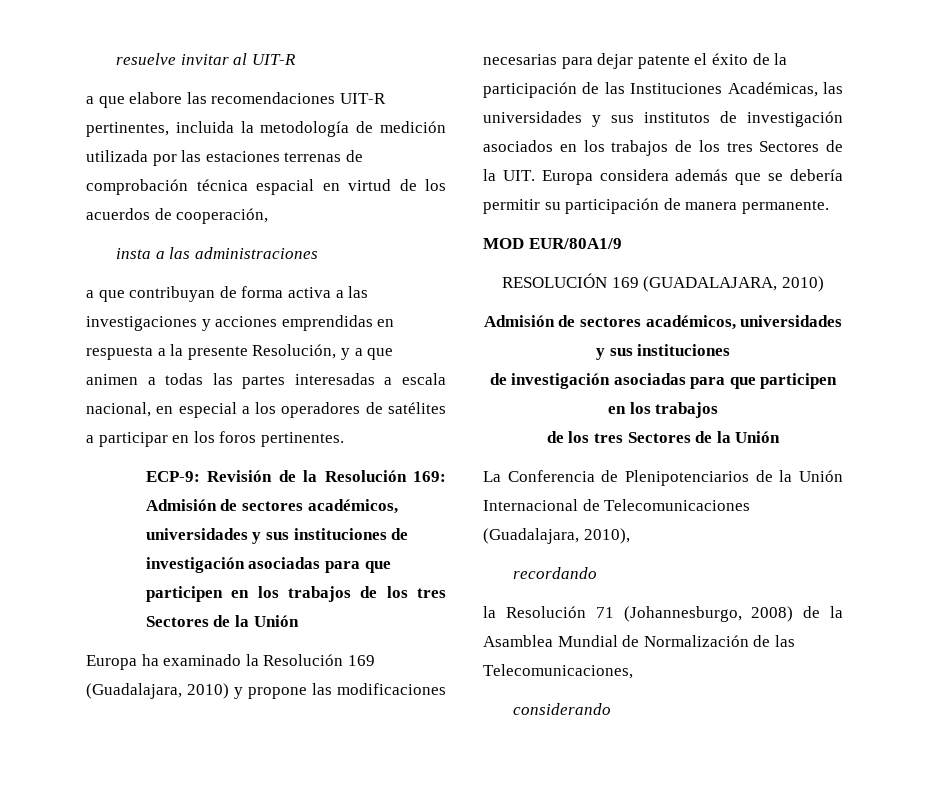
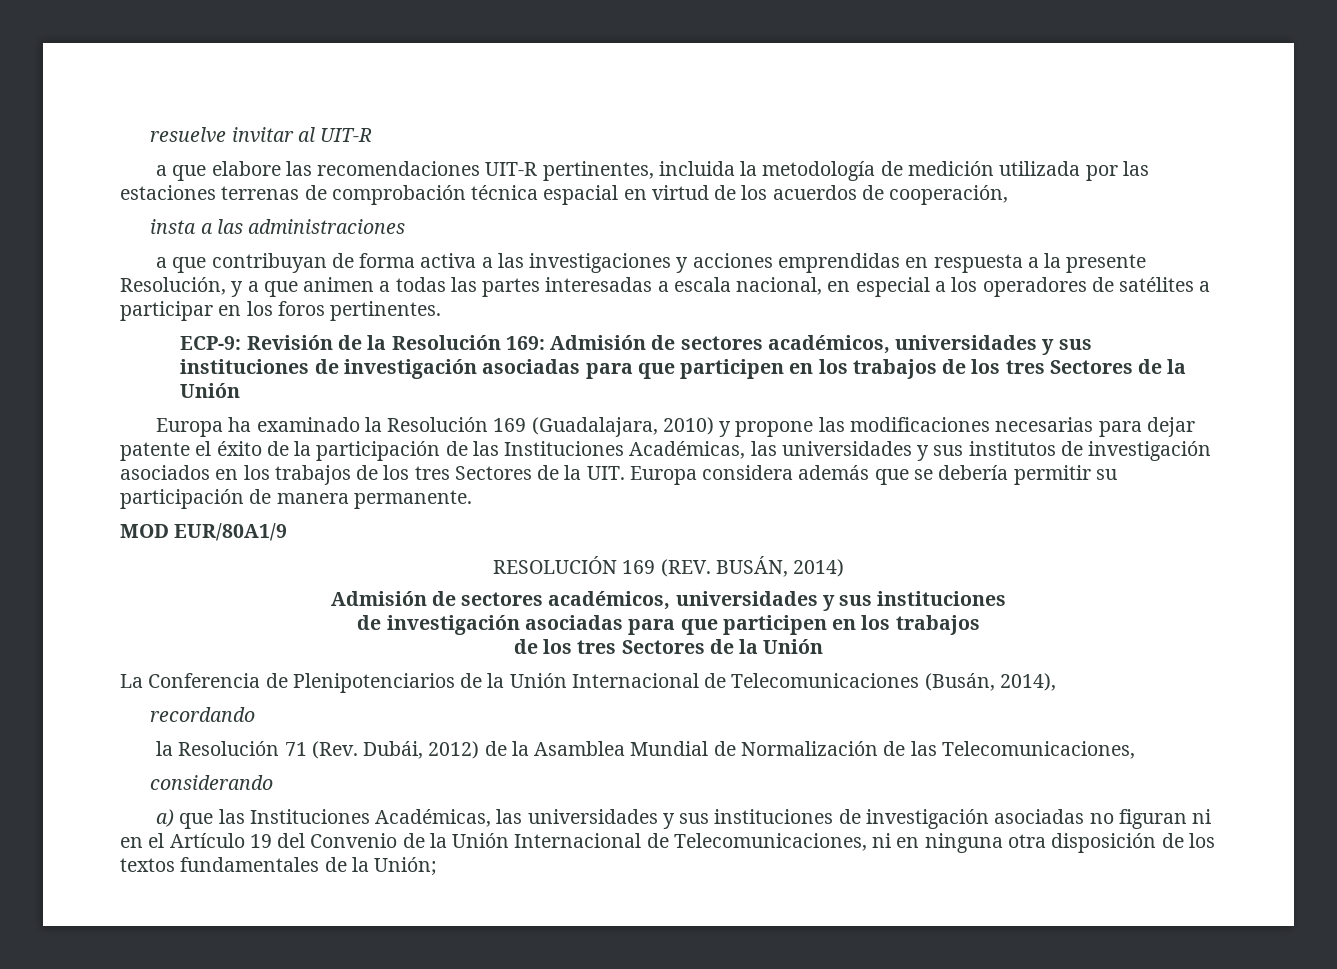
- RESOLUCIÓN 169 (GUADALAJARA, 2010)
+ RESOLUCIÓN 169 (REV. BUSÁN, 2014)
- La Conferencia de Plenipotenciarios de la Unión Internacional de Telecomunicaciones (Guadalajara, 2010),
+ La Conferencia de Plenipotenciarios de la Unión Internacional de Telecomunicaciones (Busán, 2014),
- la Resolución 71 (Johannesburgo, 2008) de la Asamblea Mundial de Normalización de las Telecomunicaciones,
+ la Resolución 71 (Rev. Dubái, 2012) de la Asamblea Mundial de Normalización de las Telecomunicaciones,
+ a) que las Instituciones Académicas, las universidades y sus instituciones de investigación asociadas no figuran ni en el Artículo 19 del Convenio de la Unión Internacional de Telecomunicaciones, ni en ninguna otra disposición de los textos fundamentales de la Unión;

